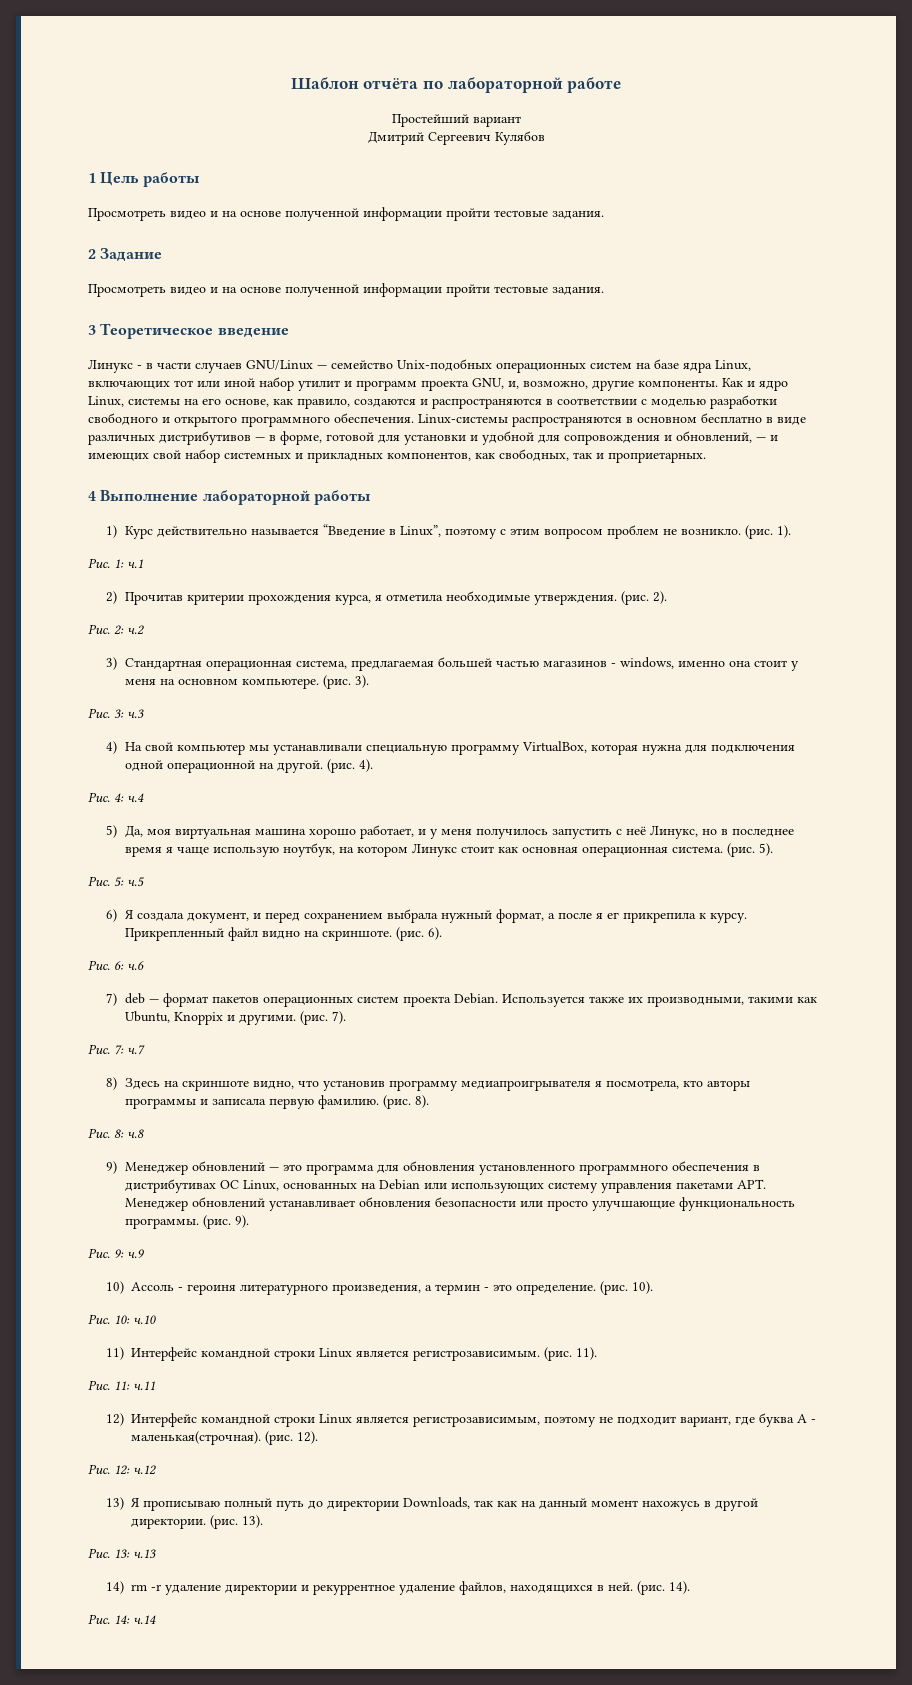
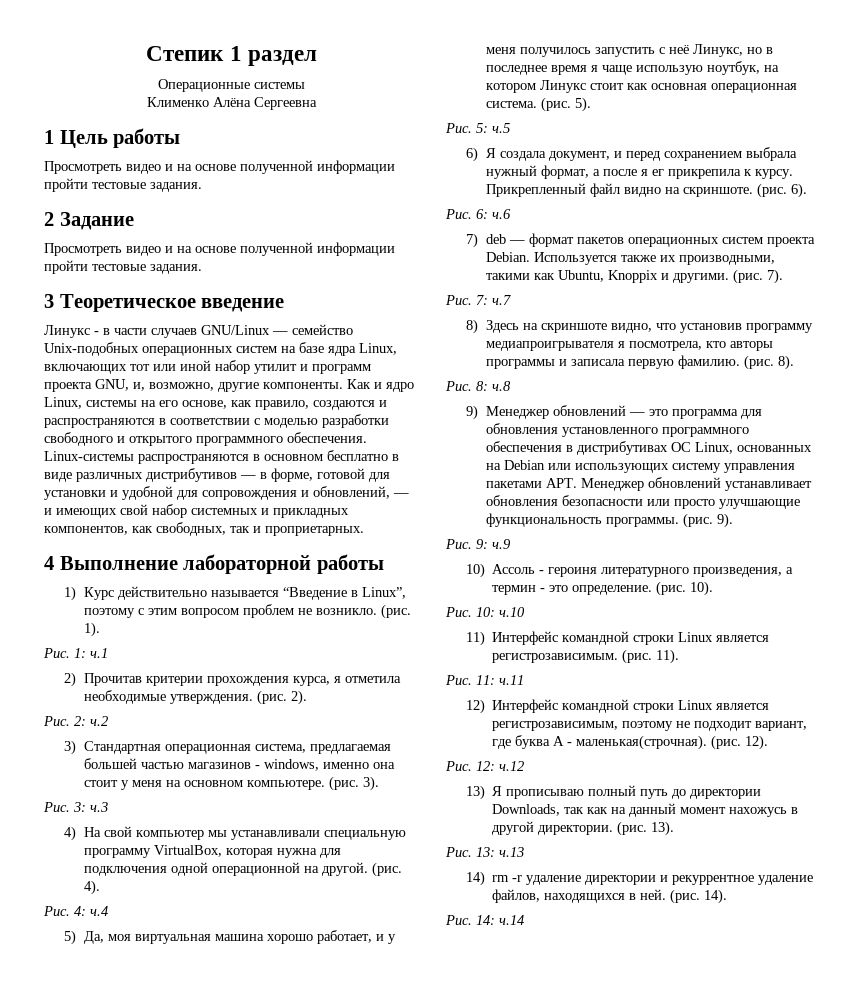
- Шаблон отчёта по лабораторной работе
- Простейший вариант
- Дмитрий Сергеевич Кулябов
+ Степик 1 раздел
+ Операционные системы
+ Клименко Алёна Сергеевна

